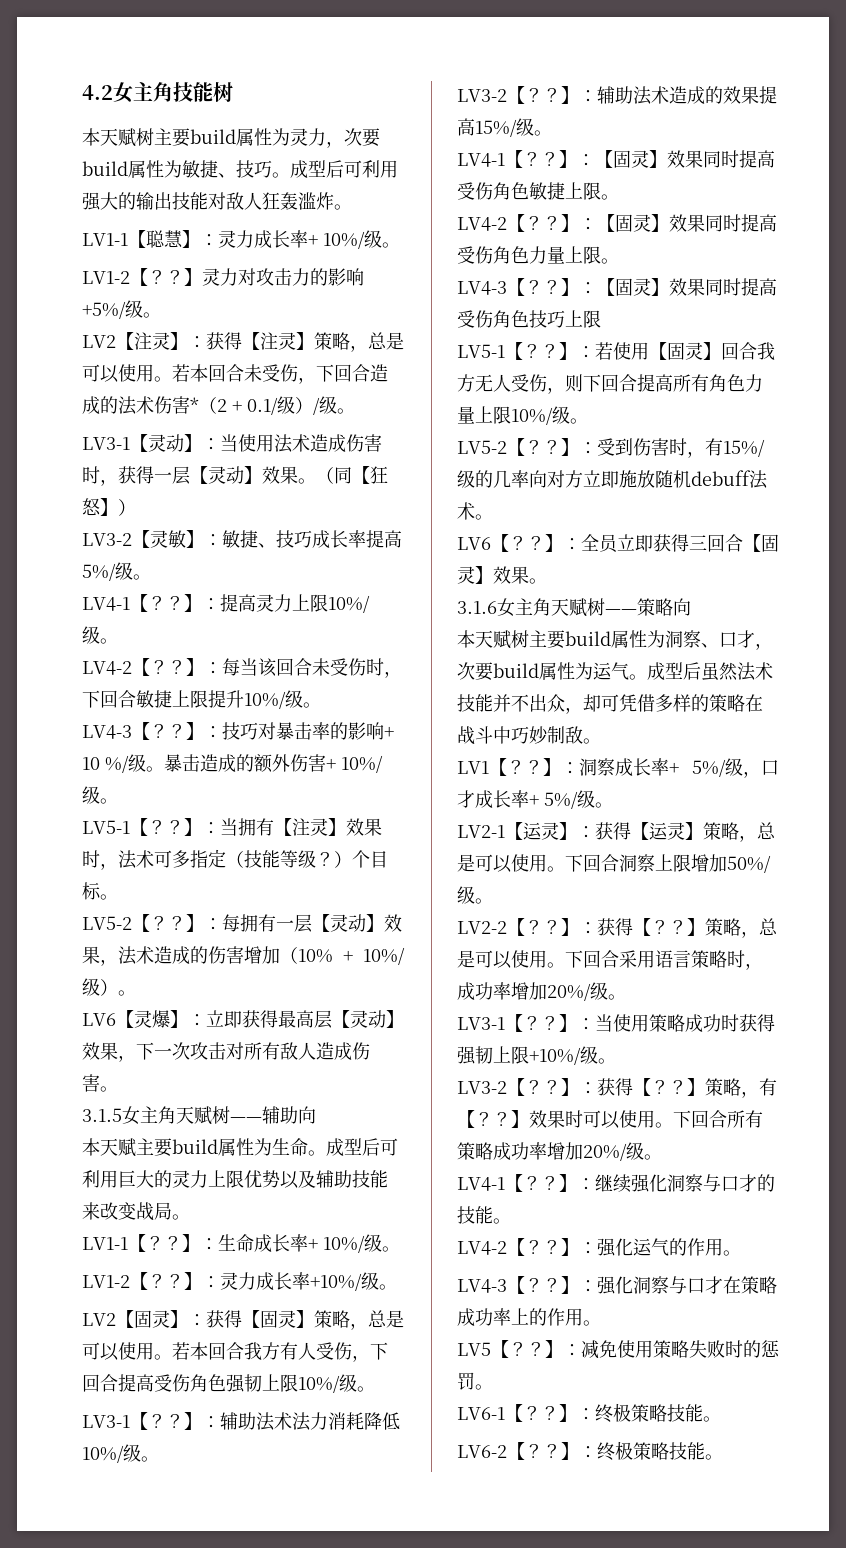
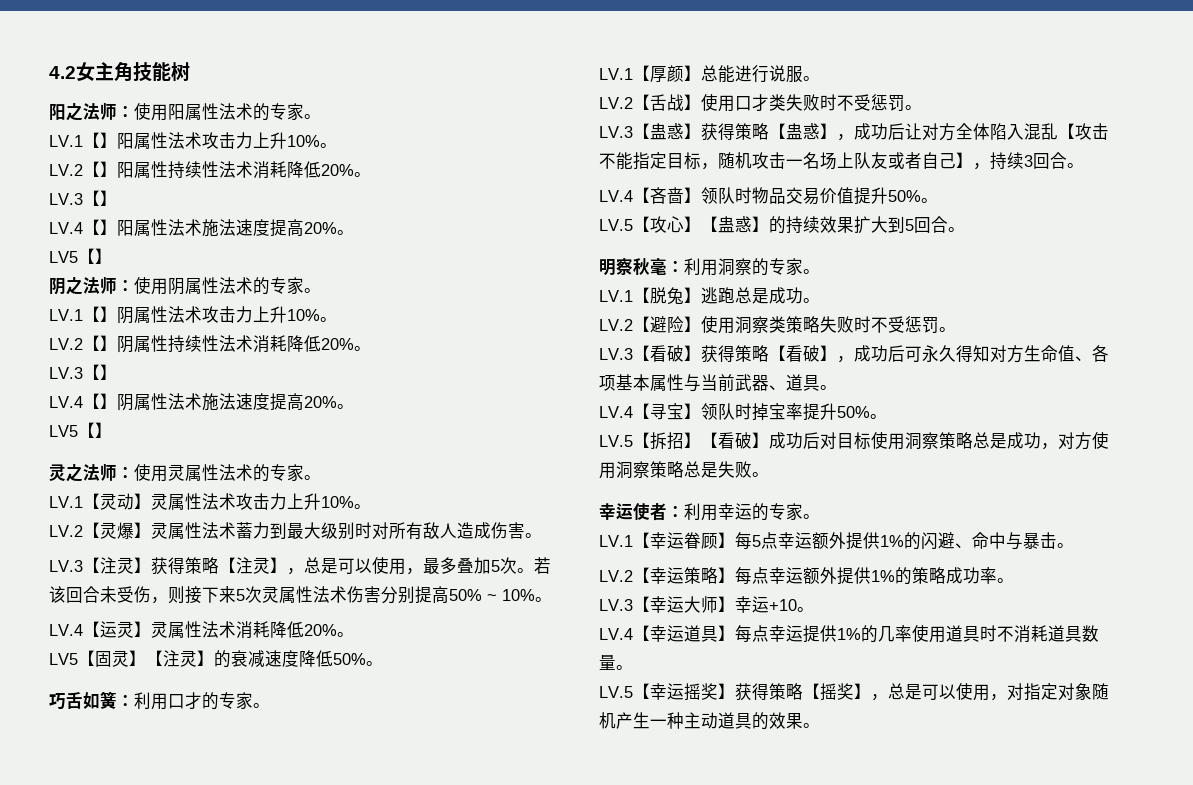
- 本天赋树主要build属性为灵力，次要build属性为敏捷、技巧。成型后可利用强大的输出技能对敌人狂轰滥炸。
- LV1-1【聪慧】：灵力成长率+ 10%/级。
- LV1-2【？？】灵力对攻击力的影响+5%/级。
- LV2【注灵】：获得【注灵】策略，总是可以使用。若本回合未受伤，下回合造成的法术伤害*（2 + 0.1/级）/级。
- LV3-1【灵动】：当使用法术造成伤害时，获得一层【灵动】效果。（同【狂怒】）
- LV3-2【灵敏】：敏捷、技巧成长率提高5%/级。
- LV4-1【？？】：提高灵力上限10%/级。
- LV4-2【？？】：每当该回合未受伤时，下回合敏捷上限提升10%/级。
- LV4-3【？？】：技巧对暴击率的影响+ 10 %/级。暴击造成的额外伤害+ 10%/级。
- LV5-1【？？】：当拥有【注灵】效果时，法术可多指定（技能等级？）个目标。
- LV5-2【？？】：每拥有一层【灵动】效果，法术造成的伤害增加（10% + 10%/级）。
- LV6【灵爆】：立即获得最高层【灵动】效果，下一次攻击对所有敌人造成伤害。
+ 阳之法师：使用阳属性法术的专家。
+ LV.1【】阳属性法术攻击力上升10%。
+ LV.2【】阳属性持续性法术消耗降低20%。
+ LV.3【】
+ LV.4【】阳属性法术施法速度提高20%。
+ LV5【】
+ 阴之法师：使用阴属性法术的专家。
+ LV.1【】阴属性法术攻击力上升10%。
+ LV.2【】阴属性持续性法术消耗降低20%。
+ LV.3【】
+ LV.4【】阴属性法术施法速度提高20%。
+ LV5【】
+ 灵之法师：使用灵属性法术的专家。
+ LV.1【灵动】灵属性法术攻击力上升10%。
+ LV.2【灵爆】灵属性法术蓄力到最大级别时对所有敌人造成伤害。
- 3.1.5女主角天赋树——辅助向
- 本天赋主要build属性为生命。成型后可利用巨大的灵力上限优势以及辅助技能来改变战局。
- LV1-1【？？】：生命成长率+ 10%/级。
- LV1-2【？？】：灵力成长率+10%/级。
- LV2【固灵】：获得【固灵】策略，总是可以使用。若本回合我方有人受伤，下回合提高受伤角色强韧上限10%/级。
- LV3-1【？？】：辅助法术法力消耗降低10%/级。
- LV3-2【？？】：辅助法术造成的效果提高15%/级。
- LV4-1【？？】：【固灵】效果同时提高受伤角色敏捷上限。
- LV4-2【？？】：【固灵】效果同时提高受伤角色力量上限。
- LV4-3【？？】：【固灵】效果同时提高受伤角色技巧上限
- LV5-1【？？】：若使用【固灵】回合我方无人受伤，则下回合提高所有角色力量上限10%/级。
- LV5-2【？？】：受到伤害时，有15%/级的几率向对方立即施放随机debuff法术。
- LV6【？？】：全员立即获得三回合【固灵】效果。
- 3.1.6女主角天赋树——策略向
- 本天赋树主要build属性为洞察、口才，次要build属性为运气。成型后虽然法术技能并不出众，却可凭借多样的策略在战斗中巧妙制敌。
- LV1【？？】：洞察成长率+ 5%/级，口才成长率+ 5%/级。
- LV2-1【运灵】：获得【运灵】策略，总是可以使用。下回合洞察上限增加50%/级。
- LV2-2【？？】：获得【？？】策略，总是可以使用。下回合采用语言策略时，成功率增加20%/级。
- LV3-1【？？】：当使用策略成功时获得强韧上限+10%/级。
- LV3-2【？？】：获得【？？】策略，有【？？】效果时可以使用。下回合所有策略成功率增加20%/级。
- LV4-1【？？】：继续强化洞察与口才的技能。
- LV4-2【？？】：强化运气的作用。
- LV4-3【？？】：强化洞察与口才在策略成功率上的作用。
- LV5【？？】：减免使用策略失败时的惩罚。
- LV6-1【？？】：终极策略技能。
- LV6-2【？？】：终极策略技能。
+ LV.3【注灵】获得策略【注灵】，总是可以使用，最多叠加5次。若该回合未受伤，则接下来5次灵属性法术伤害分别提高50% ~ 10%。
+ LV.4【运灵】灵属性法术消耗降低20%。
+ LV5【固灵】【注灵】的衰减速度降低50%。
+ 巧舌如簧：利用口才的专家。
+ LV.1【厚颜】总能进行说服。
+ LV.2【舌战】使用口才类失败时不受惩罚。
+ LV.3【蛊惑】获得策略【蛊惑】，成功后让对方全体陷入混乱【攻击不能指定目标，随机攻击一名场上队友或者自己】，持续3回合。
+ LV.4【吝啬】领队时物品交易价值提升50%。
+ LV.5【攻心】【蛊惑】的持续效果扩大到5回合。
+ 明察秋毫：利用洞察的专家。
+ LV.1【脱兔】逃跑总是成功。
+ LV.2【避险】使用洞察类策略失败时不受惩罚。
+ LV.3【看破】获得策略【看破】，成功后可永久得知对方生命值、各项基本属性与当前武器、道具。
+ LV.4【寻宝】领队时掉宝率提升50%。
+ LV.5【拆招】【看破】成功后对目标使用洞察策略总是成功，对方使用洞察策略总是失败。
+ 幸运使者：利用幸运的专家。
+ LV.1【幸运眷顾】每5点幸运额外提供1%的闪避、命中与暴击。
+ LV.2【幸运策略】每点幸运额外提供1%的策略成功率。
+ LV.3【幸运大师】幸运+10。
+ LV.4【幸运道具】每点幸运提供1%的几率使用道具时不消耗道具数量。
+ LV.5【幸运摇奖】获得策略【摇奖】，总是可以使用，对指定对象随机产生一种主动道具的效果。

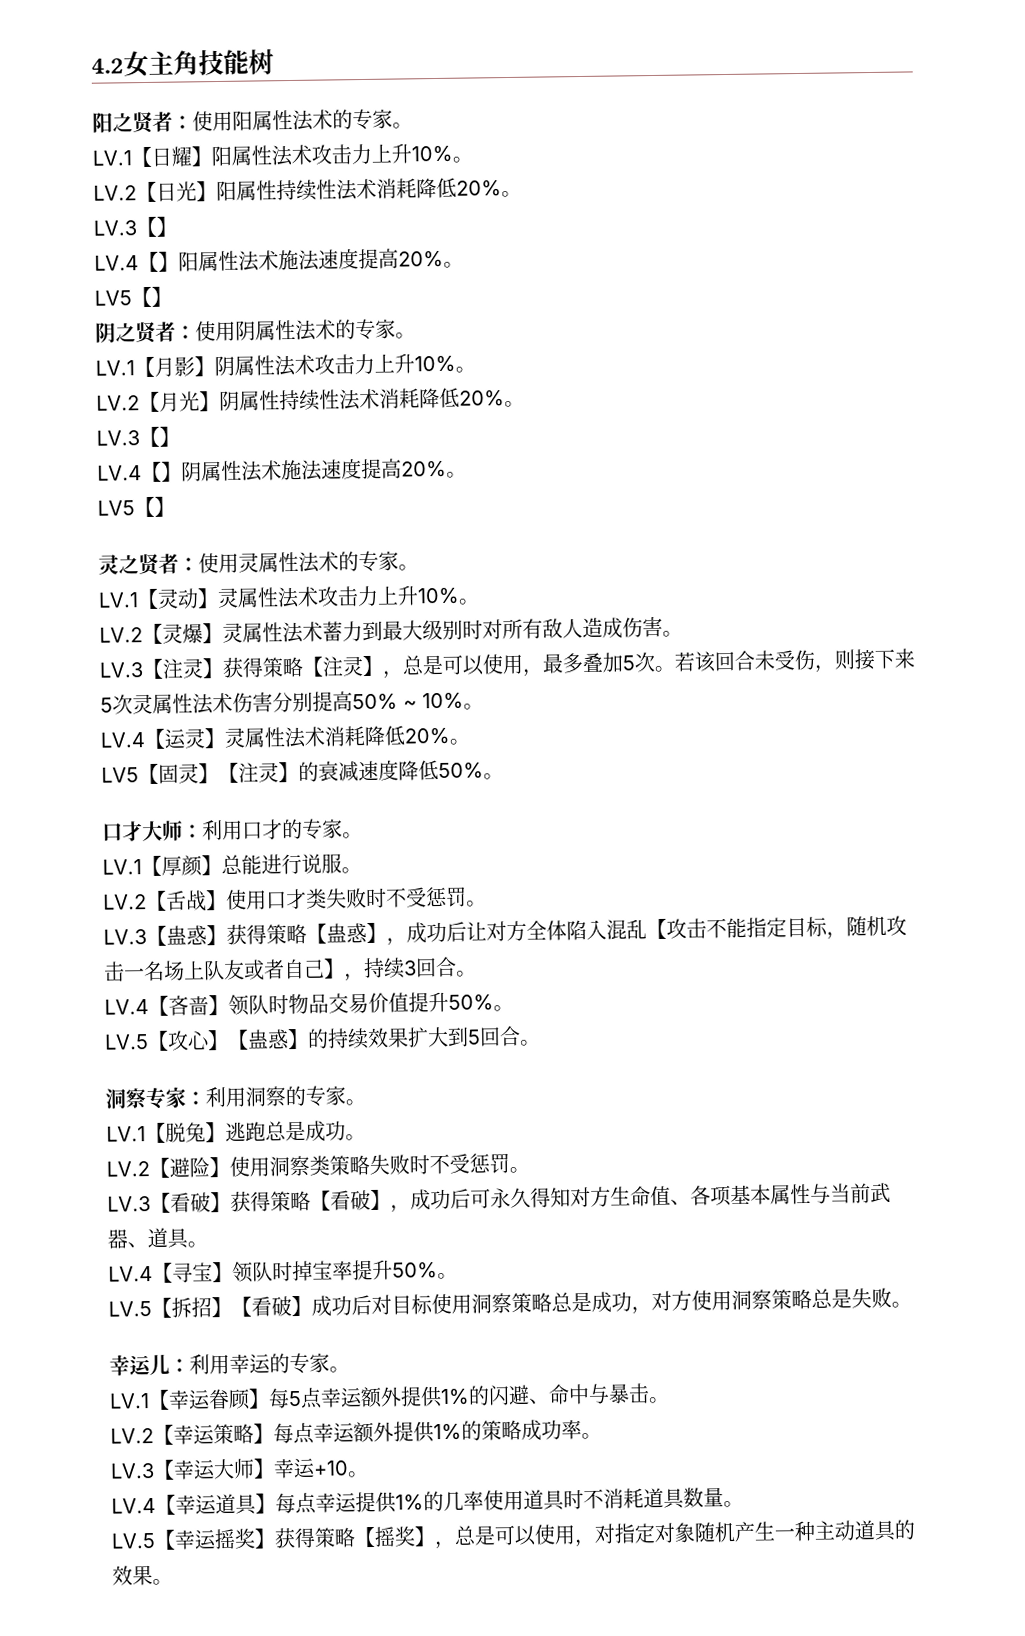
- 阳之法师：使用阳属性法术的专家。
+ 阳之贤者：使用阳属性法术的专家。
- LV.1【】阳属性法术攻击力上升10%。
+ LV.1【日耀】阳属性法术攻击力上升10%。
- LV.2【】阳属性持续性法术消耗降低20%。
+ LV.2【日光】阳属性持续性法术消耗降低20%。
- 阴之法师：使用阴属性法术的专家。
+ 阴之贤者：使用阴属性法术的专家。
- LV.1【】阴属性法术攻击力上升10%。
+ LV.1【月影】阴属性法术攻击力上升10%。
- LV.2【】阴属性持续性法术消耗降低20%。
+ LV.2【月光】阴属性持续性法术消耗降低20%。
- 灵之法师：使用灵属性法术的专家。
+ 灵之贤者：使用灵属性法术的专家。
- 巧舌如簧：利用口才的专家。
+ 口才大师：利用口才的专家。
- 明察秋毫：利用洞察的专家。
+ 洞察专家：利用洞察的专家。
- 幸运使者：利用幸运的专家。
+ 幸运儿：利用幸运的专家。

